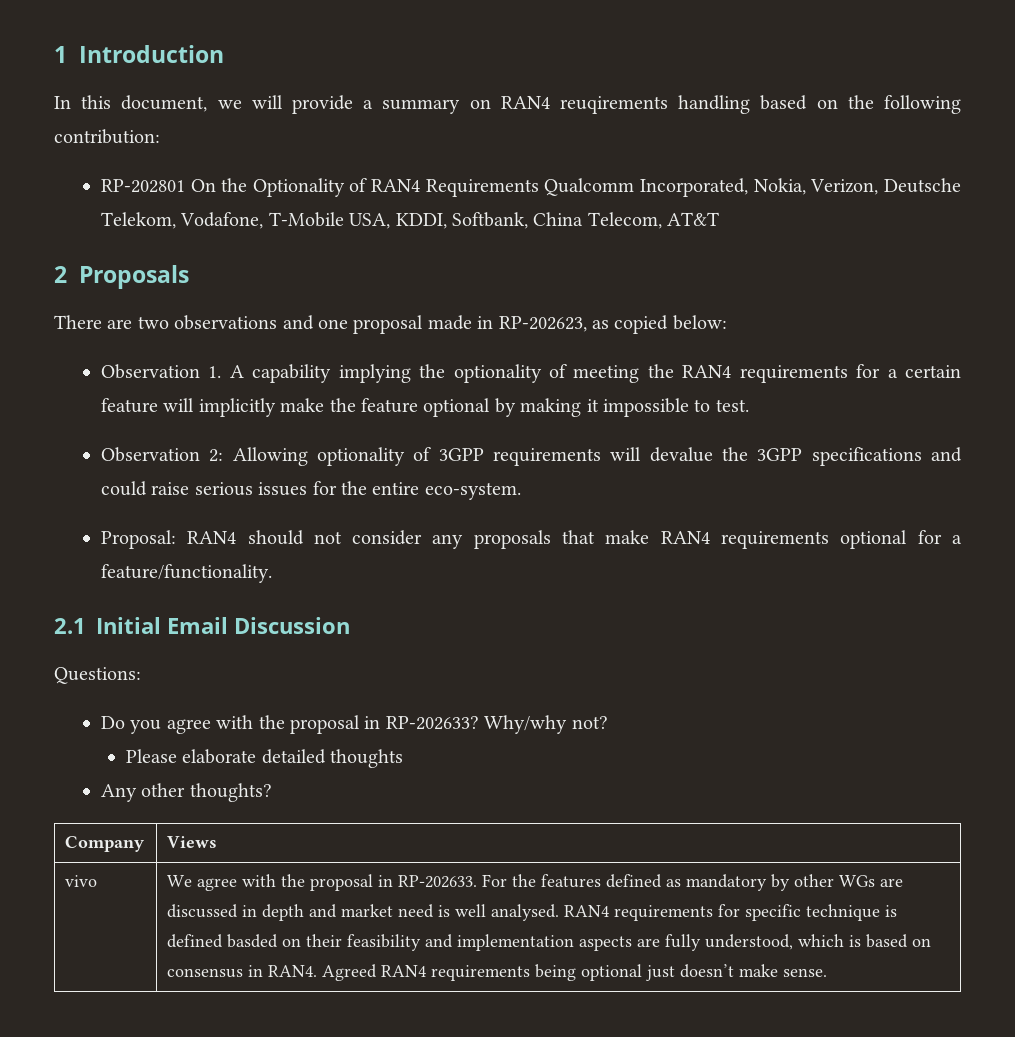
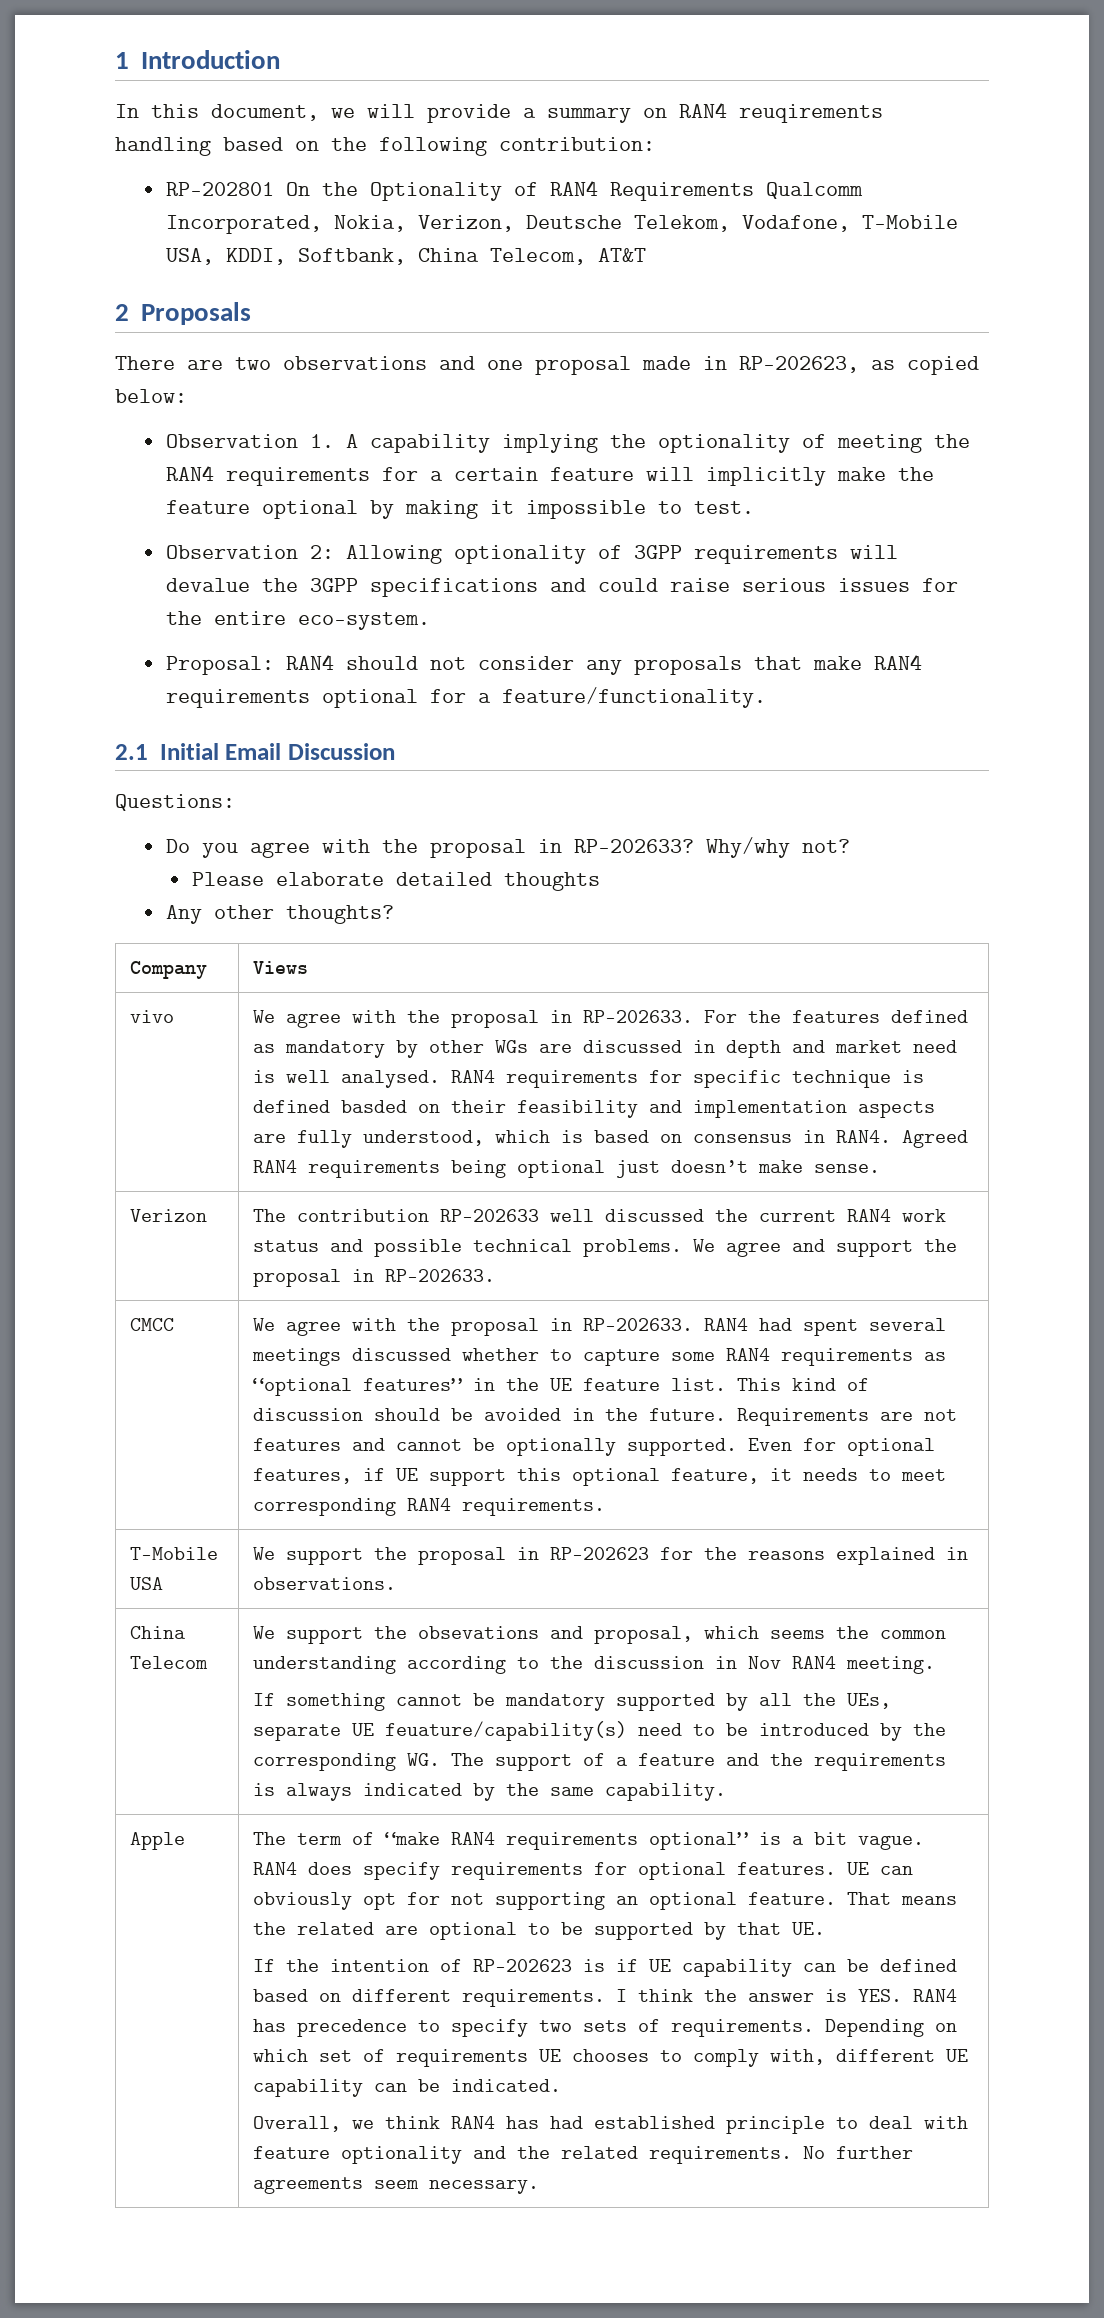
+ Verizon | The contribution RP-202633 well discussed the current RAN4 work status and possible technical problems. We agree and support the proposal in RP-202633.
+ CMCC | We agree with the proposal in RP-202633. RAN4 had spent several meetings discussed whether to capture some RAN4 requirements as “optional features” in the UE feature list. This kind of discussion should be avoided in the future. Requirements are not features and cannot be optionally supported. Even for optional features, if UE support this optional feature, it needs to meet corresponding RAN4 requirements.
+ T-Mobile USA | We support the proposal in RP-202623 for the reasons explained in observations.
+ China Telecom | We support the obsevations and proposal, which seems the common understanding according to the discussion in Nov RAN4 meeting.
+ If something cannot be mandatory supported by all the UEs, separate UE feuature/capability(s) need to be introduced by the corresponding WG. The support of a feature and the requirements is always indicated by the same capability.
+ Apple | The term of “make RAN4 requirements optional” is a bit vague. RAN4 does specify requirements for optional features. UE can obviously opt for not supporting an optional feature. That means the related are optional to be supported by that UE.
+ If the intention of RP-202623 is if UE capability can be defined based on different requirements. I think the answer is YES. RAN4 has precedence to specify two sets of requirements. Depending on which set of requirements UE chooses to comply with, different UE capability can be indicated.
+ Overall, we think RAN4 has had established principle to deal with feature optionality and the related requirements. No further agreements seem necessary.

